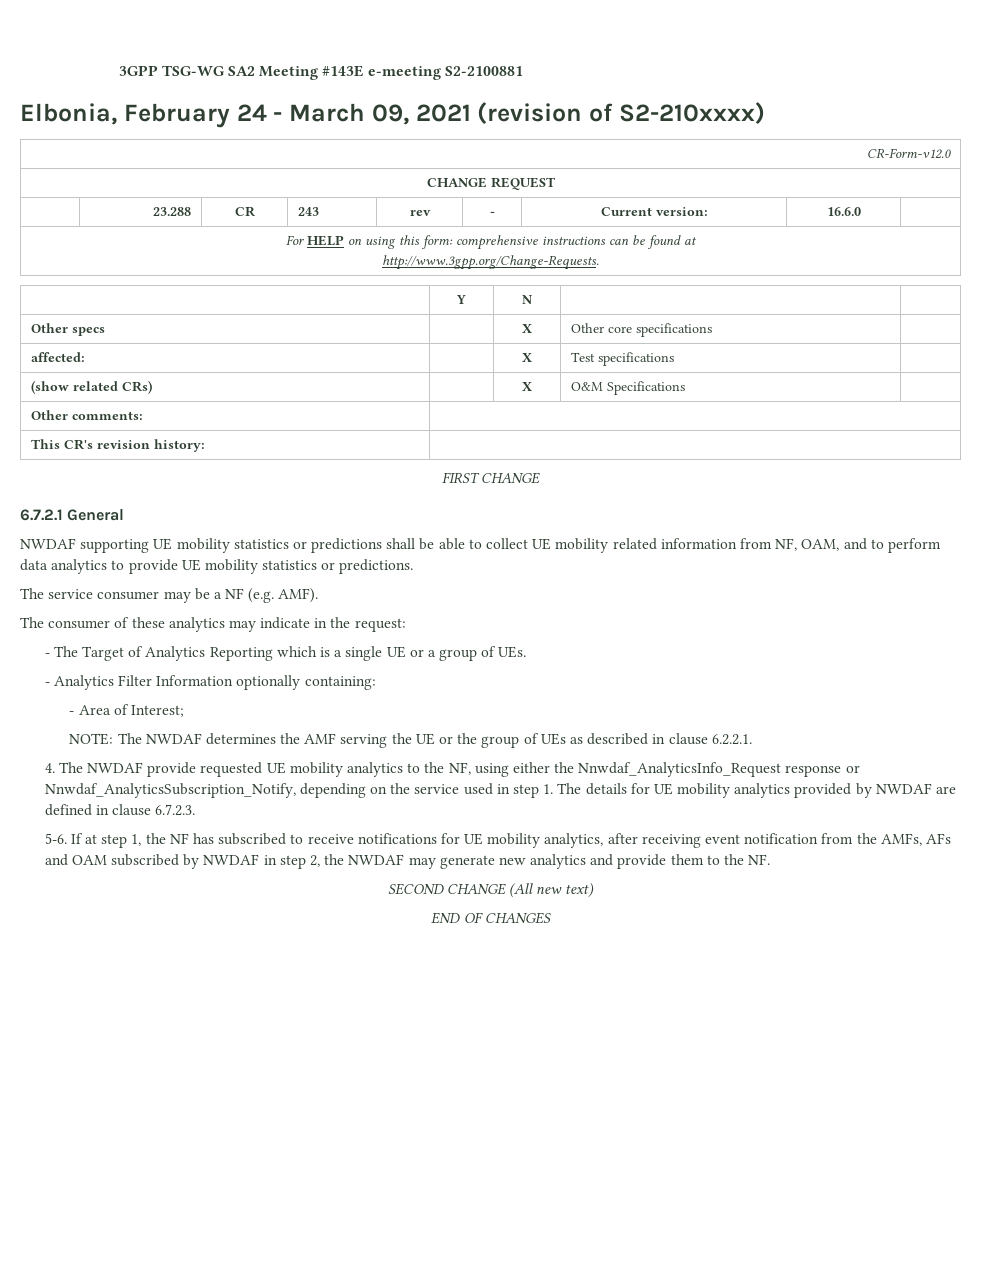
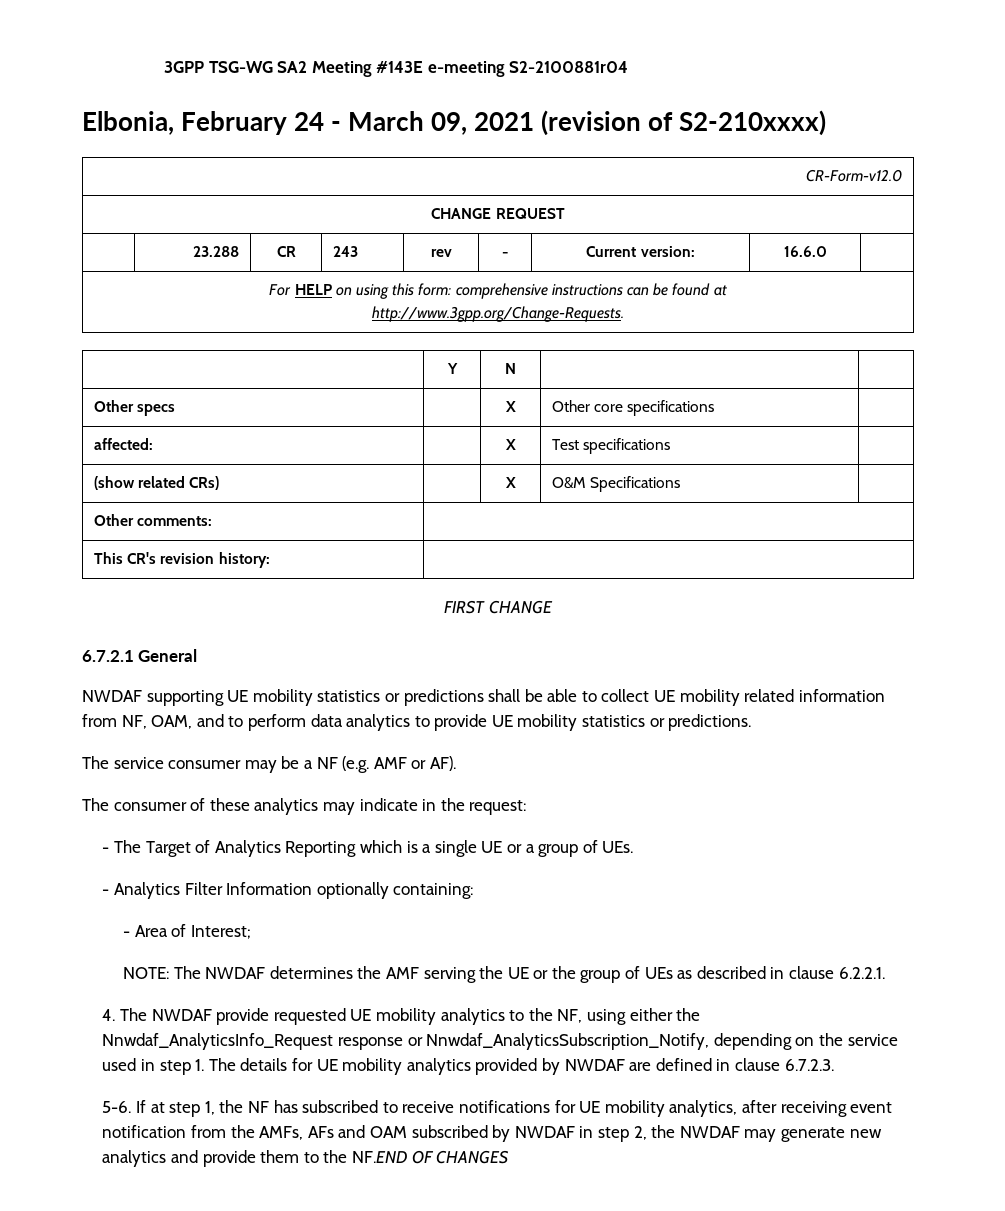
- 3GPP TSG-WG SA2 Meeting #143E e-meeting S2-2100881
+ 3GPP TSG-WG SA2 Meeting #143E e-meeting S2-2100881r04
- The service consumer may be a NF (e.g. AMF).
+ The service consumer may be a NF (e.g. AMF or AF).
- If at step 1, the NF has subscribed to receive notifications for UE mobility analytics, after receiving event notification from the AMFs, AFs and OAM subscribed by NWDAF in step 2, the NWDAF may generate new analytics and provide them to the NF.
- SECOND CHANGE (All new text)
- END OF CHANGES
+ If at step 1, the NF has subscribed to receive notifications for UE mobility analytics, after receiving event notification from the AMFs, AFs and OAM subscribed by NWDAF in step 2, the NWDAF may generate new analytics and provide them to the NF.END OF CHANGES

